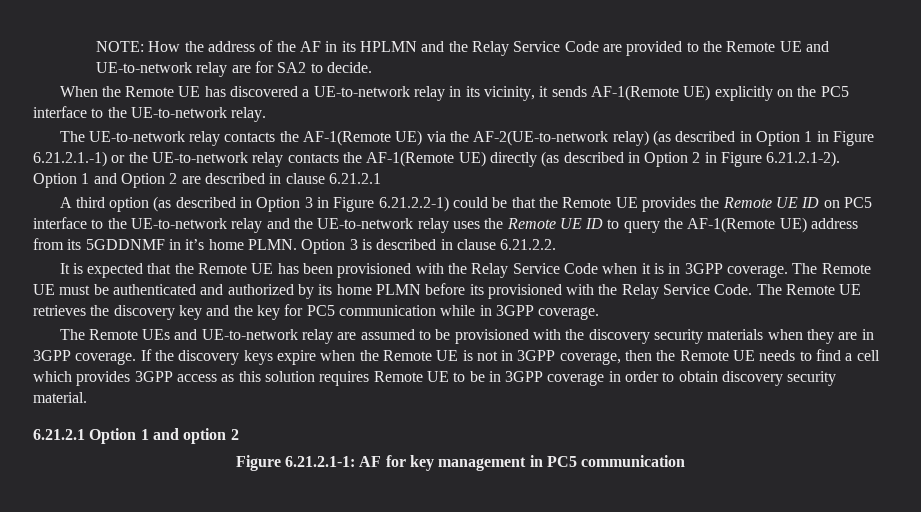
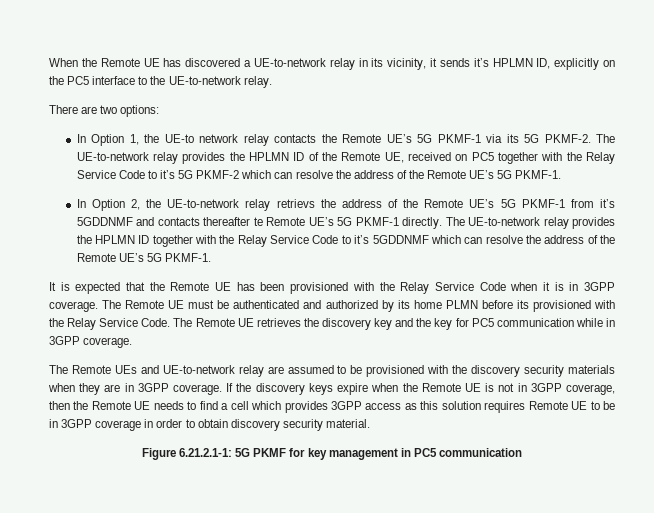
- NOTE: How the address of the AF in its HPLMN and the Relay Service Code are provided to the Remote UE and UE-to-network relay are for SA2 to decide.
- When the Remote UE has discovered a UE-to-network relay in its vicinity, it sends AF-1(Remote UE) explicitly on the PC5 interface to the UE-to-network relay.
+ When the Remote UE has discovered a UE-to-network relay in its vicinity, it sends it’s HPLMN ID, explicitly on the PC5 interface to the UE-to-network relay.
- The UE-to-network relay contacts the AF-1(Remote UE) via the AF-2(UE-to-network relay) (as described in Option 1 in Figure 6.21.2.1.-1) or the UE-to-network relay contacts the AF-1(Remote UE) directly (as described in Option 2 in Figure 6.21.2.1-2). Option 1 and Option 2 are described in clause 6.21.2.1
- A third option (as described in Option 3 in Figure 6.21.2.2-1) could be that the Remote UE provides the Remote UE ID on PC5 interface to the UE-to-network relay and the UE-to-network relay uses the Remote UE ID to query the AF-1(Remote UE) address from its 5GDDNMF in it’s home PLMN. Option 3 is described in clause 6.21.2.2.
+ There are two options:
+ In Option 1, the UE-to network relay contacts the Remote UE’s 5G PKMF-1 via its 5G PKMF-2. The UE-to-network relay provides the HPLMN ID of the Remote UE, received on PC5 together with the Relay Service Code to it’s 5G PKMF-2 which can resolve the address of the Remote UE’s 5G PKMF-1.
+ In Option 2, the UE-to-network relay retrievs the address of the Remote UE’s 5G PKMF-1 from it’s 5GDDNMF and contacts thereafter te Remote UE’s 5G PKMF-1 directly. The UE-to-network relay provides the HPLMN ID together with the Relay Service Code to it’s 5GDDNMF which can resolve the address of the Remote UE’s 5G PKMF-1.
- 6.21.2.1 Option 1 and option 2
- Figure 6.21.2.1-1: AF for key management in PC5 communication
+ Figure 6.21.2.1-1: 5G PKMF for key management in PC5 communication

